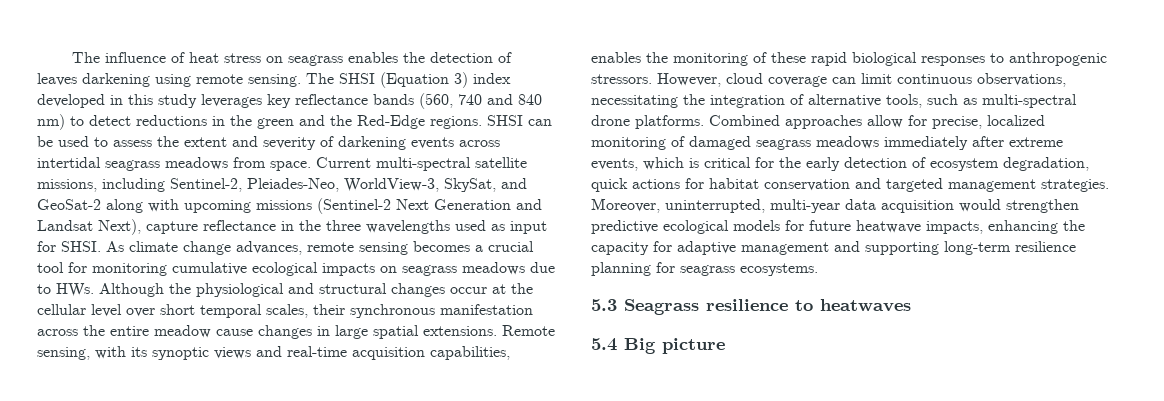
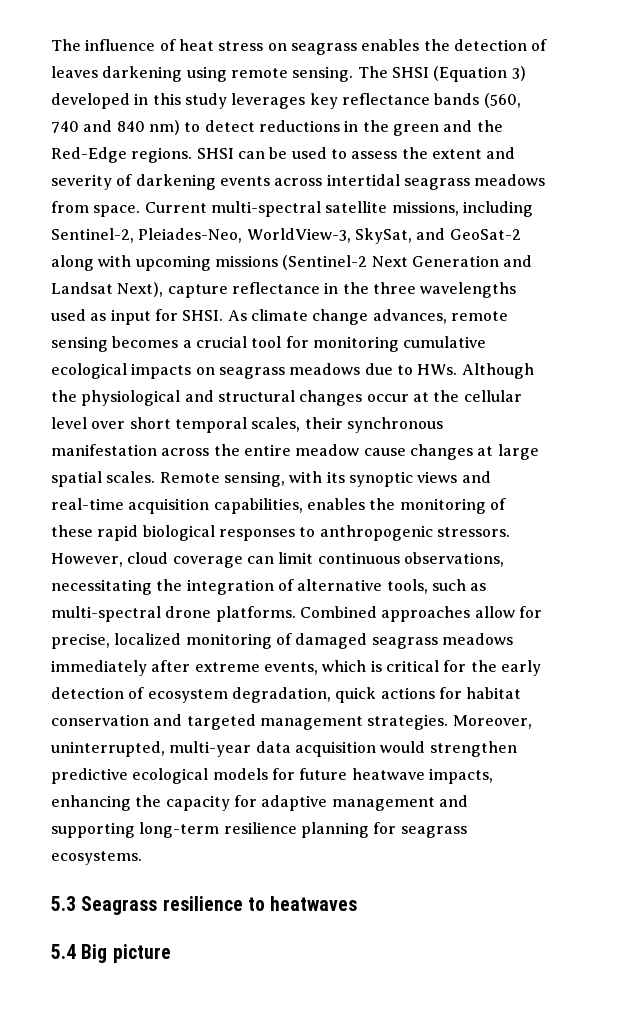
- The SHSI (Equation 3) index developed in this study leverages key reflectance bands (560, 740 and 840 nm) to detect reductions in the green and the Red-Edge regions.
+ The SHSI (Equation 3) developed in this study leverages key reflectance bands (560, 740 and 840 nm) to detect reductions in the green and the Red-Edge regions.
- As climate change advances, remote sensing becomes a crucial tool for monitoring cumulative ecological impacts on seagrass meadows due to HWs. Although the physiological and structural changes occur at the cellular level over short temporal scales, their synchronous manifestation across the entire meadow cause changes in large spatial extensions.
+ As climate change advances, remote sensing becomes a crucial tool for monitoring cumulative ecological impacts on seagrass meadows due to HWs. Although the physiological and structural changes occur at the cellular level over short temporal scales, their synchronous manifestation across the entire meadow cause changes at large spatial scales.

